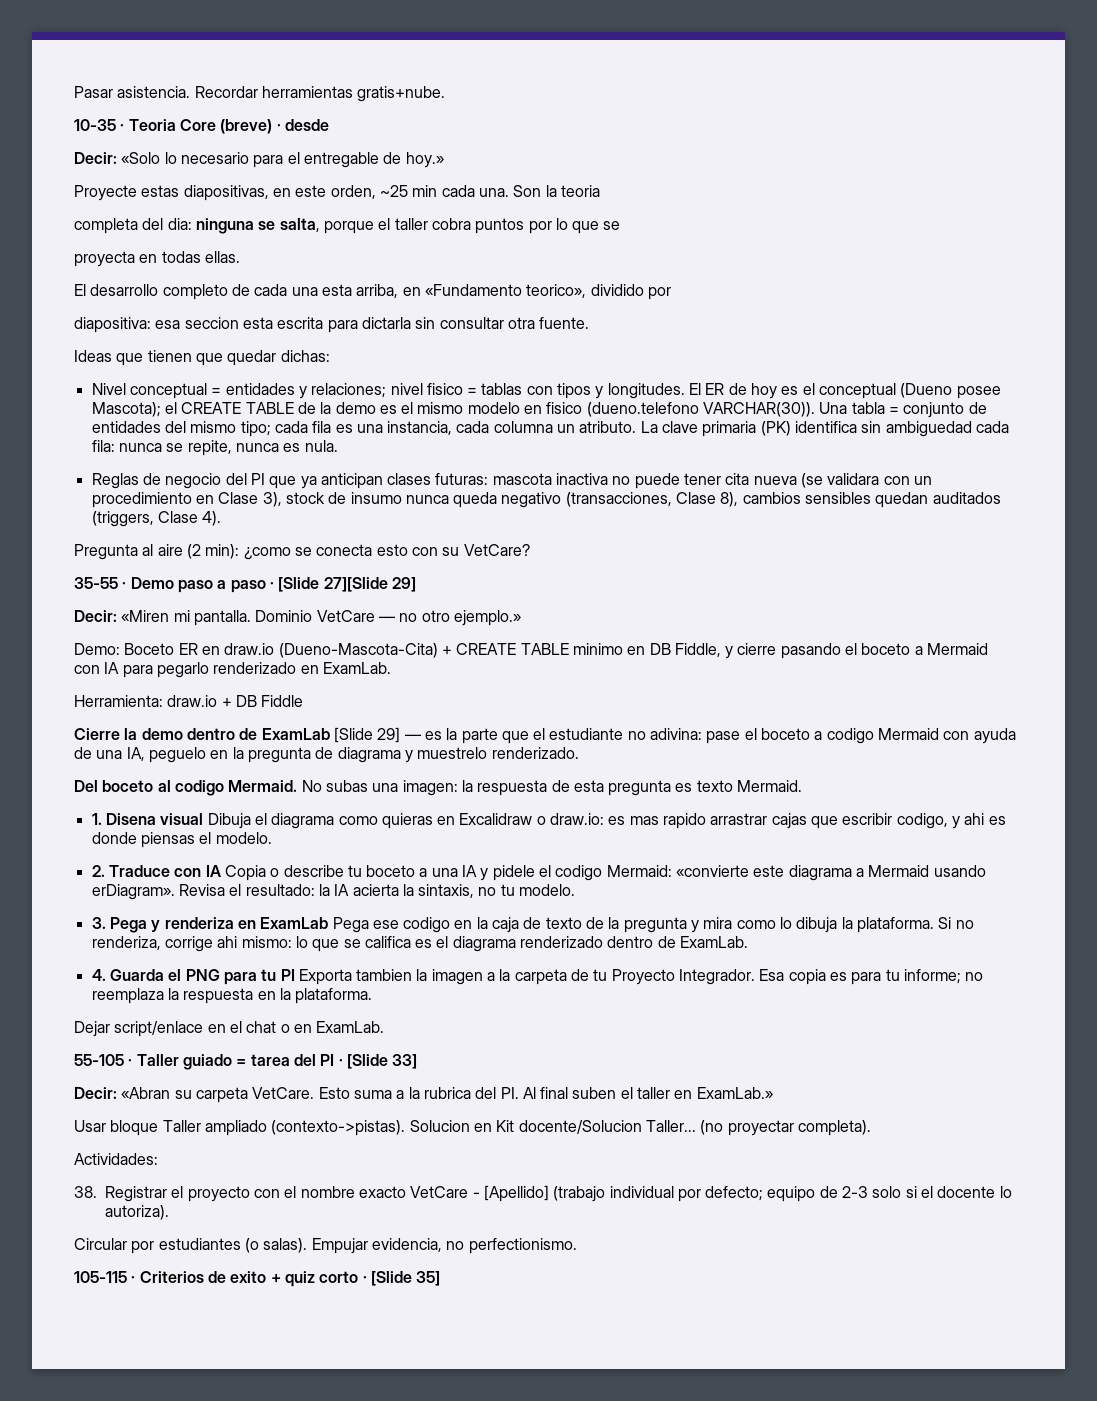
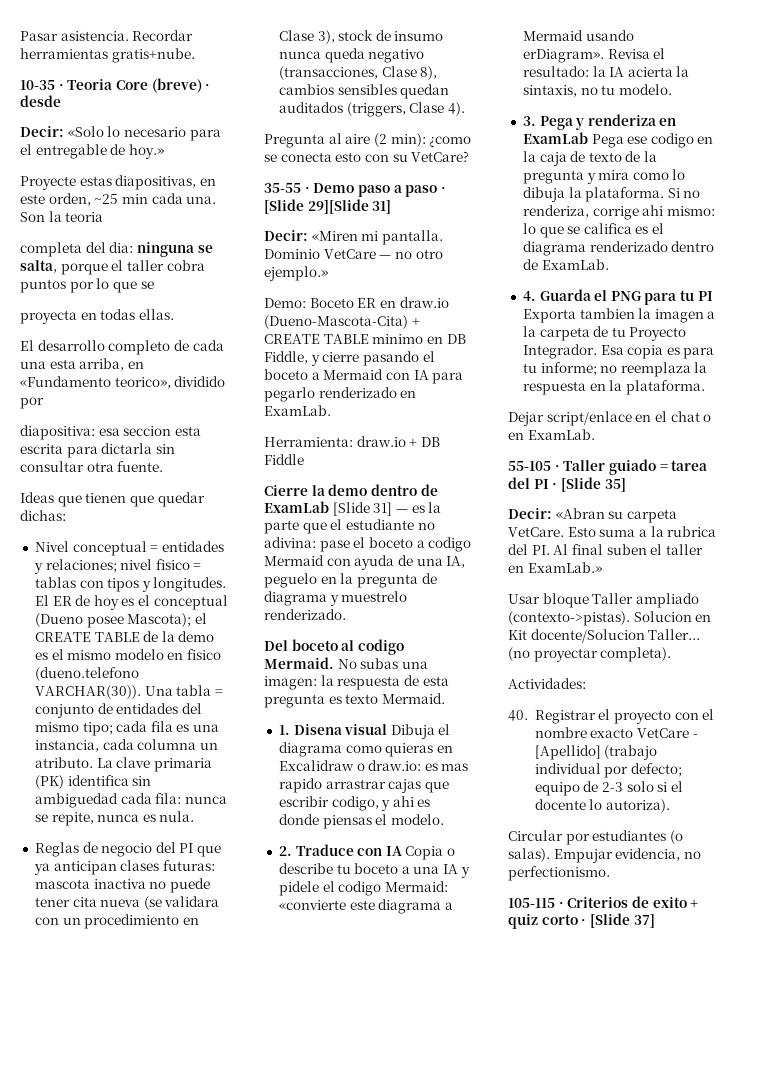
- 35-55 · Demo paso a paso · [Slide 27][Slide 29]
+ 35-55 · Demo paso a paso · [Slide 29][Slide 31]
- Cierre la demo dentro de ExamLab [Slide 29] — es la parte que el estudiante no adivina: pase el boceto a codigo Mermaid con ayuda de una IA, peguelo en la pregunta de diagrama y muestrelo renderizado.
+ Cierre la demo dentro de ExamLab [Slide 31] — es la parte que el estudiante no adivina: pase el boceto a codigo Mermaid con ayuda de una IA, peguelo en la pregunta de diagrama y muestrelo renderizado.
- 55-105 · Taller guiado = tarea del PI · [Slide 33]
+ 55-105 · Taller guiado = tarea del PI · [Slide 35]
- 38. Registrar el proyecto con el nombre exacto VetCare - [Apellido] (trabajo individual por defecto; equipo de 2-3 solo si el docente lo autoriza).
+ 40. Registrar el proyecto con el nombre exacto VetCare - [Apellido] (trabajo individual por defecto; equipo de 2-3 solo si el docente lo autoriza).
- 105-115 · Criterios de exito + quiz corto · [Slide 35]
+ 105-115 · Criterios de exito + quiz corto · [Slide 37]

